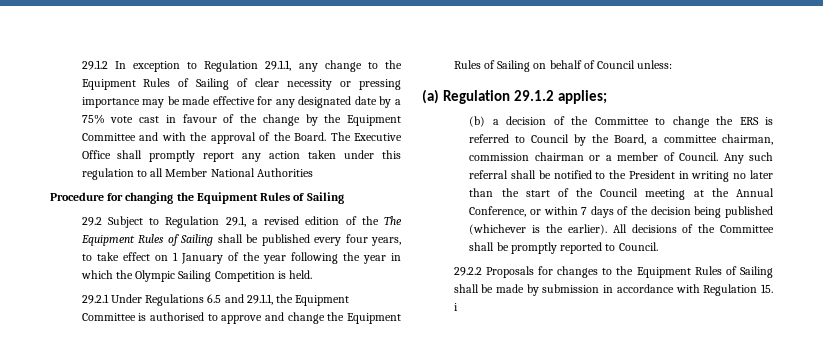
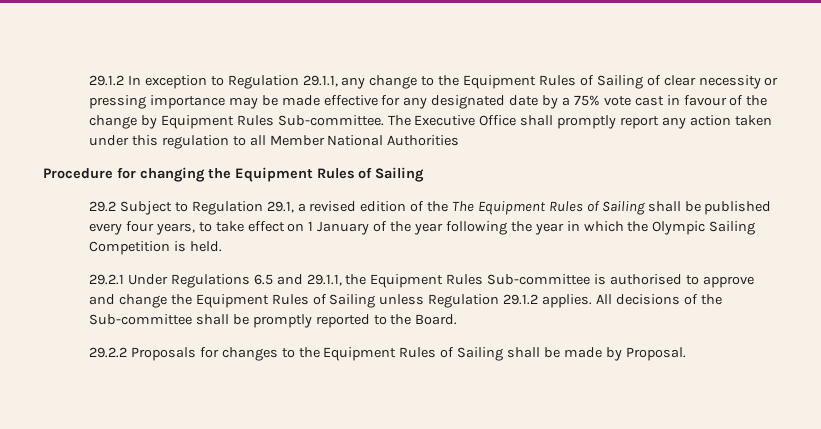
- 29.1.2 In exception to Regulation 29.1.1, any change to the Equipment Rules of Sailing of clear necessity or pressing importance may be made effective for any designated date by a 75% vote cast in favour of the change by the Equipment Committee and with the approval of the Board.
+ 29.1.2 In exception to Regulation 29.1.1, any change to the Equipment Rules of Sailing of clear necessity or pressing importance may be made effective for any designated date by a 75% vote cast in favour of the change by Equipment Rules Sub-committee.
- 29.2.1 Under Regulations 6.5 and 29.1.1, the Equipment Committee is authorised to approve and change the Equipment Rules of Sailing on behalf of Council unless:
- (a) Regulation 29.1.2 applies;
- (b) a decision of the Committee to change the ERS is referred to Council by the Board, a committee chairman, commission chairman or a member of Council. Any such referral shall be notified to the President in writing no later than the start of the Council meeting at the Annual Conference, or within 7 days of the decision being published (whichever is the earlier).
+ 29.2.1 Under Regulations 6.5 and 29.1.1, the Equipment Rules Sub-committee is authorised to approve and change the Equipment Rules of Sailing unless Regulation 29.1.2 applies.
- All decisions of the Committee shall be promptly reported to Council.
+ All decisions of the Sub-committee shall be promptly reported to the Board.
- 29.2.2 Proposals for changes to the Equipment Rules of Sailing shall be made by submission in accordance with Regulation 15. i
+ 29.2.2 Proposals for changes to the Equipment Rules of Sailing shall be made by Proposal.

